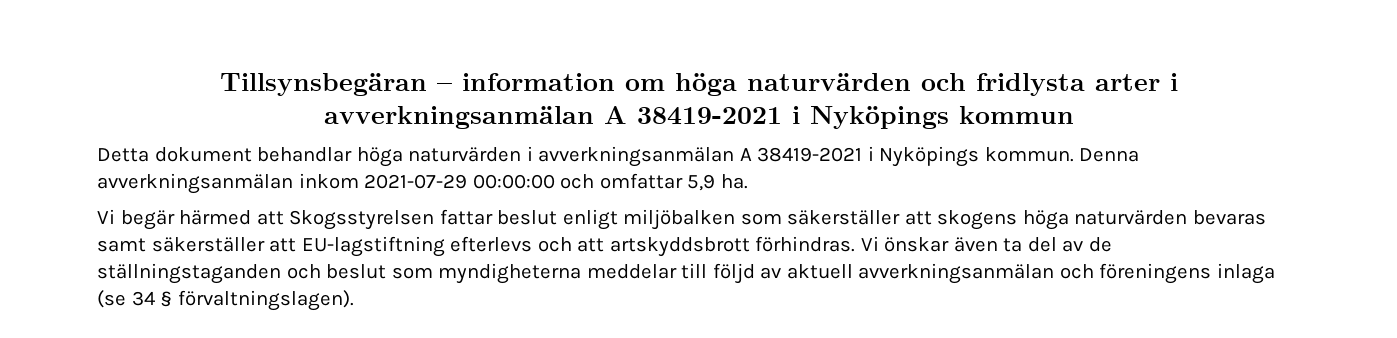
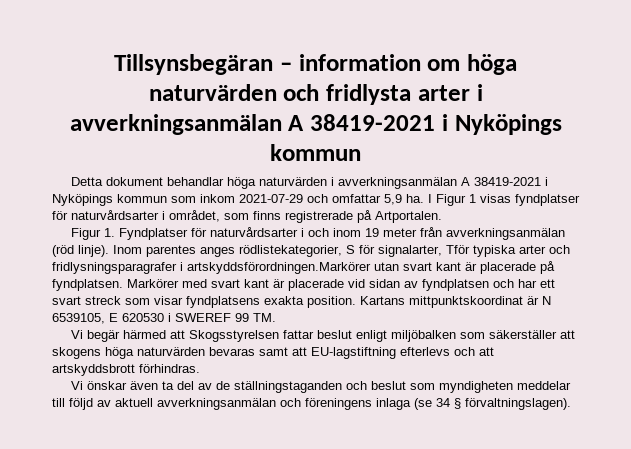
- Detta dokument behandlar höga naturvärden i avverkningsanmälan A 38419-2021 i Nyköpings kommun. Denna avverkningsanmälan inkom 2021-07-29 00:00:00 och omfattar 5,9 ha.
+ Detta dokument behandlar höga naturvärden i avverkningsanmälan A 38419-2021 i Nyköpings kommun som inkom 2021-07-29 och omfattar 5,9 ha. I Figur 1 visas fyndplatser för naturvårdsarter i området, som finns registrerade på Artportalen.
+ Figur 1. Fyndplatser för naturvårdsarter i och inom 19 meter från avverkningsanmälan (röd linje). Inom parentes anges rödlistekategorier, S för signalarter, Tför typiska arter och fridlysningsparagrafer i artskyddsförordningen.Markörer utan svart kant är placerade på fyndplatsen. Markörer med svart kant är placerade vid sidan av fyndplatsen och har ett svart streck som visar fyndplatsens exakta position. Kartans mittpunktskoordinat är N 6539105, E 620530 i SWEREF 99 TM.
- Vi begär härmed att Skogsstyrelsen fattar beslut enligt miljöbalken som säkerställer att skogens höga naturvärden bevaras samt säkerställer att EU-lagstiftning efterlevs och att artskyddsbrott förhindras. Vi önskar även ta del av de ställningstaganden och beslut som myndigheterna meddelar till följd av aktuell avverkningsanmälan och föreningens inlaga (se 34 § förvaltningslagen).
+ Vi begär härmed att Skogsstyrelsen fattar beslut enligt miljöbalken som säkerställer att skogens höga naturvärden bevaras samt att EU-lagstiftning efterlevs och att artskyddsbrott förhindras.
+ Vi önskar även ta del av de ställningstaganden och beslut som myndigheten meddelar till följd av aktuell avverkningsanmälan och föreningens inlaga (se 34 § förvaltningslagen).

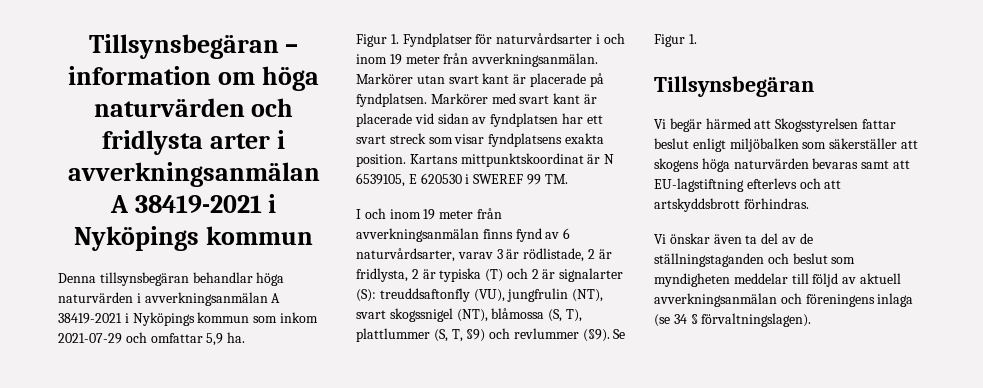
- Detta dokument behandlar höga naturvärden i avverkningsanmälan A 38419-2021 i Nyköpings kommun som inkom 2021-07-29 och omfattar 5,9 ha. I Figur 1 visas fyndplatser för naturvårdsarter i området, som finns registrerade på Artportalen.
+ Denna tillsynsbegäran behandlar höga naturvärden i avverkningsanmälan A 38419-2021 i Nyköpings kommun som inkom 2021-07-29 och omfattar 5,9 ha.
- Figur 1. Fyndplatser för naturvårdsarter i och inom 19 meter från avverkningsanmälan (röd linje). Inom parentes anges rödlistekategorier, S för signalarter, Tför typiska arter och fridlysningsparagrafer i artskyddsförordningen.Markörer utan svart kant är placerade på fyndplatsen.
+ Figur 1. Fyndplatser för naturvårdsarter i och inom 19 meter från avverkningsanmälan. Markörer utan svart kant är placerade på fyndplatsen.
- Markörer med svart kant är placerade vid sidan av fyndplatsen och har ett svart streck som visar fyndplatsens exakta position.
+ Markörer med svart kant är placerade vid sidan av fyndplatsen har ett svart streck som visar fyndplatsens exakta position.
+ I och inom 19 meter från avverkningsanmälan finns fynd av 6 naturvårdsarter, varav 3 är rödlistade, 2 är fridlysta, 2 är typiska (T) och 2 är signalarter (S): treuddsaftonfly (VU), jungfrulin (NT), svart skogssnigel (NT), blåmossa (S, T), plattlummer (S, T, §9) och revlummer (§9). Se Figur 1.
+ Tillsynsbegäran

